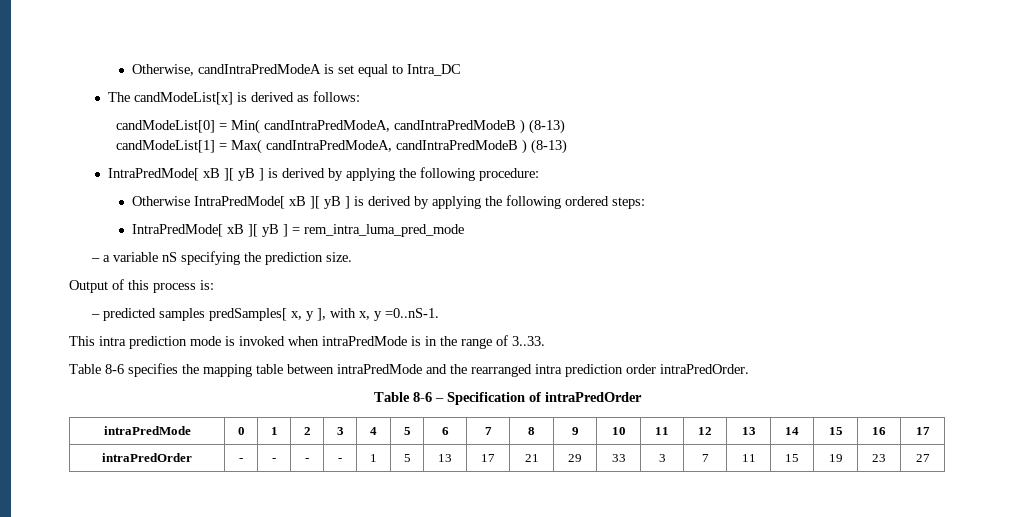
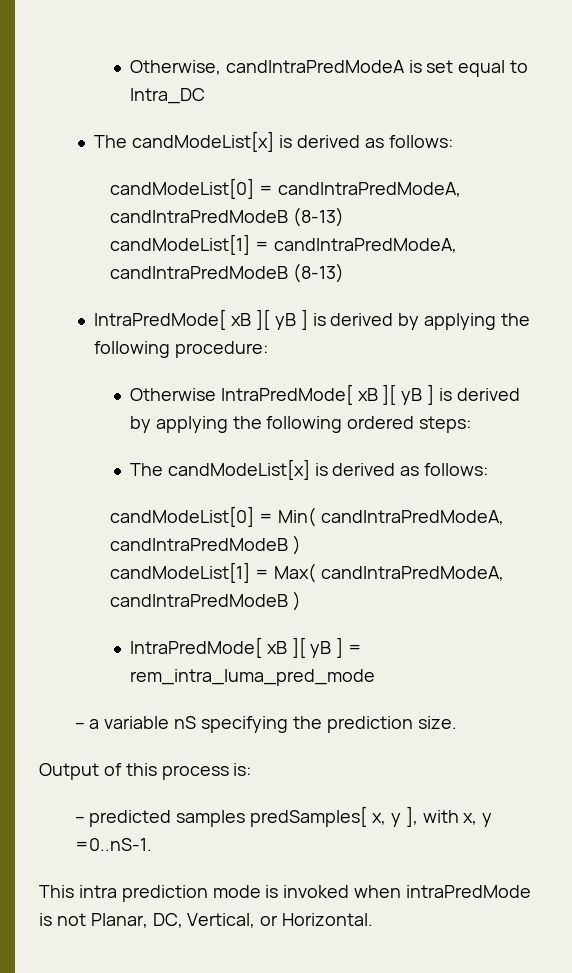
- candModeList[0] = Min( candIntraPredModeA, candIntraPredModeB ) (8-13)
+ candModeList[0] = candIntraPredModeA, candIntraPredModeB (8-13)
- candModeList[1] = Max( candIntraPredModeA, candIntraPredModeB ) (8-13)
+ candModeList[1] = candIntraPredModeA, candIntraPredModeB (8-13)
  Otherwise IntraPredMode[ xB ][ yB ] is derived by applying the following ordered steps:
+ The candModeList[x] is derived as follows:
+ candModeList[0] = Min( candIntraPredModeA, candIntraPredModeB )
+ candModeList[1] = Max( candIntraPredModeA, candIntraPredModeB )
- This intra prediction mode is invoked when intraPredMode is in the range of 3..33.
- Table 8-6 specifies the mapping table between intraPredMode and the rearranged intra prediction order intraPredOrder.
- Table 8-6 – Specification of intraPredOrder
- intraPredMode | 0 | 1 | 2 | 3 | 4 | 5 | 6 | 7 | 8 | 9 | 10 | 11 | 12 | 13 | 14 | 15 | 16 | 17
- intraPredOrder | - | - | - | - | 1 | 5 | 13 | 17 | 21 | 29 | 33 | 3 | 7 | 11 | 15 | 19 | 23 | 27
+ This intra prediction mode is invoked when intraPredMode is not Planar, DC, Vertical, or Horizontal.

